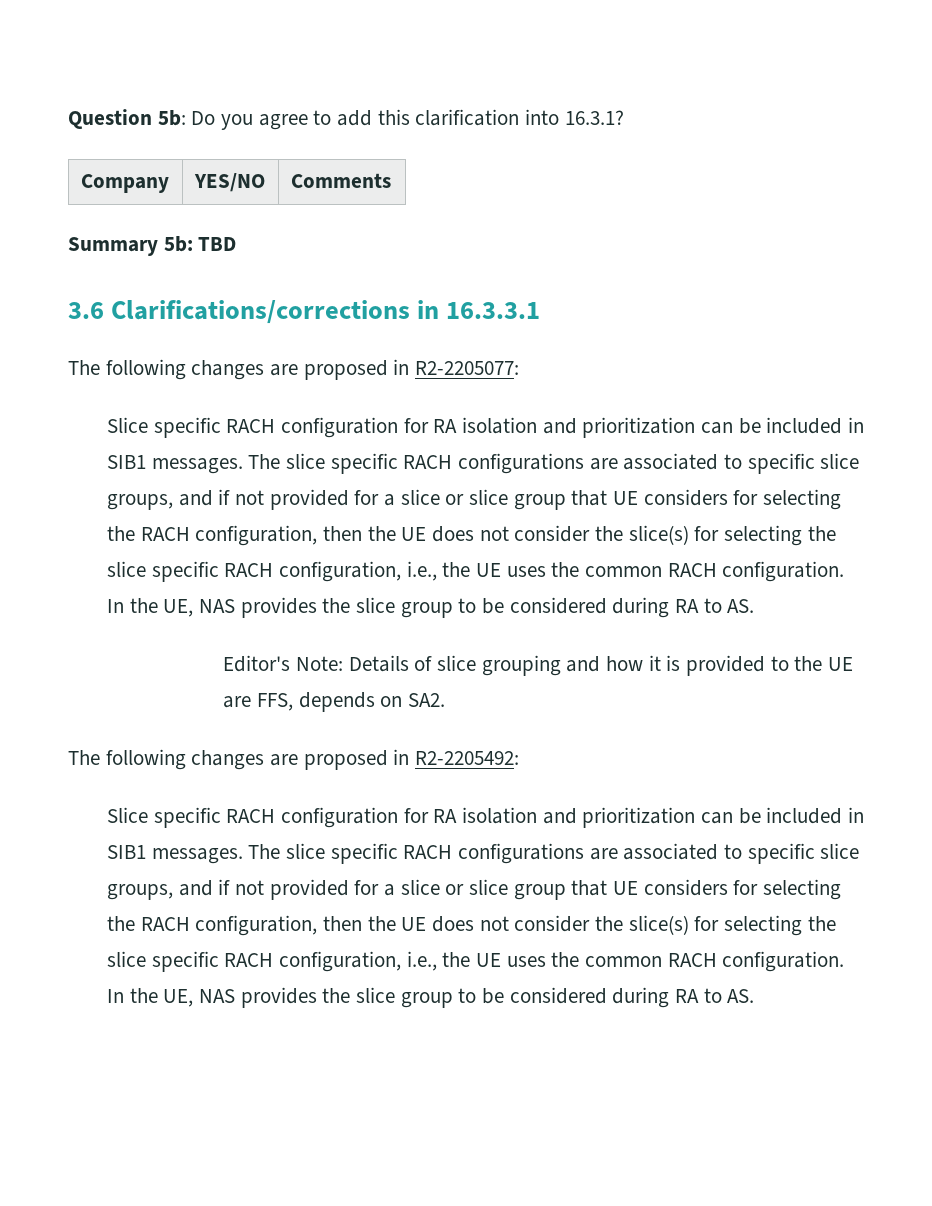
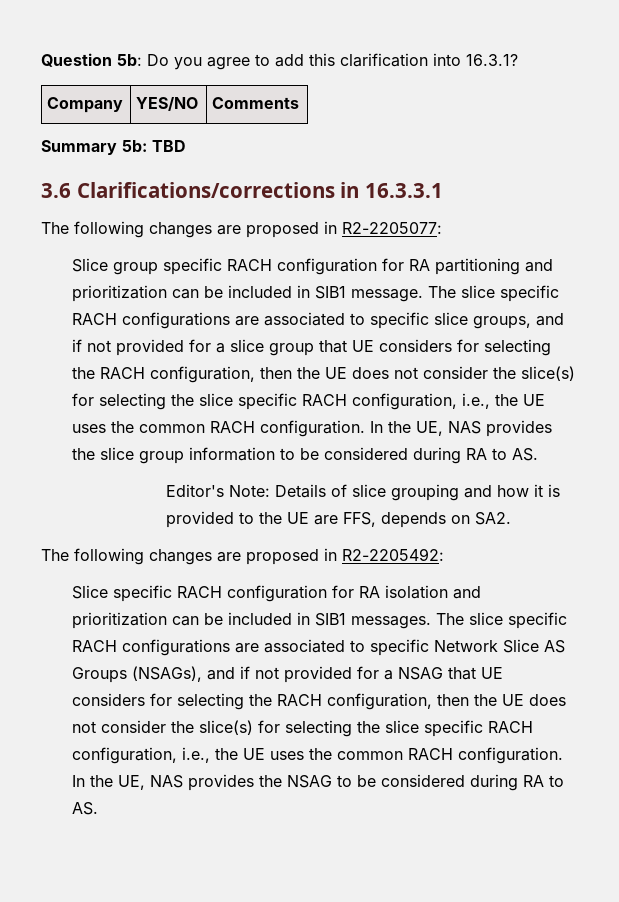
  The following changes are proposed in R2-2205077:
- Slice specific RACH configuration for RA isolation and prioritization can be included in SIB1 messages. The slice specific RACH configurations are associated to specific slice groups, and if not provided for a slice or slice group that UE considers for selecting the RACH configuration, then the UE does not consider the slice(s) for selecting the slice specific RACH configuration, i.e., the UE uses the common RACH configuration. In the UE, NAS provides the slice group to be considered during RA to AS.
+ Slice group specific RACH configuration for RA partitioning and prioritization can be included in SIB1 message. The slice specific RACH configurations are associated to specific slice groups, and if not provided for a slice group that UE considers for selecting the RACH configuration, then the UE does not consider the slice(s) for selecting the slice specific RACH configuration, i.e., the UE uses the common RACH configuration. In the UE, NAS provides the slice group information to be considered during RA to AS.
  The following changes are proposed in R2-2205492:
- Slice specific RACH configuration for RA isolation and prioritization can be included in SIB1 messages. The slice specific RACH configurations are associated to specific slice groups, and if not provided for a slice or slice group that UE considers for selecting the RACH configuration, then the UE does not consider the slice(s) for selecting the slice specific RACH configuration, i.e., the UE uses the common RACH configuration. In the UE, NAS provides the slice group to be considered during RA to AS.
+ Slice specific RACH configuration for RA isolation and prioritization can be included in SIB1 messages. The slice specific RACH configurations are associated to specific Network Slice AS Groups (NSAGs), and if not provided for a NSAG that UE considers for selecting the RACH configuration, then the UE does not consider the slice(s) for selecting the slice specific RACH configuration, i.e., the UE uses the common RACH configuration. In the UE, NAS provides the NSAG to be considered during RA to AS.

